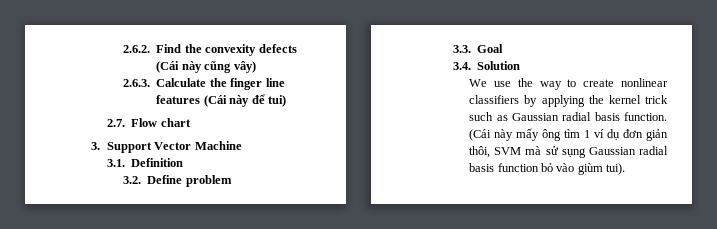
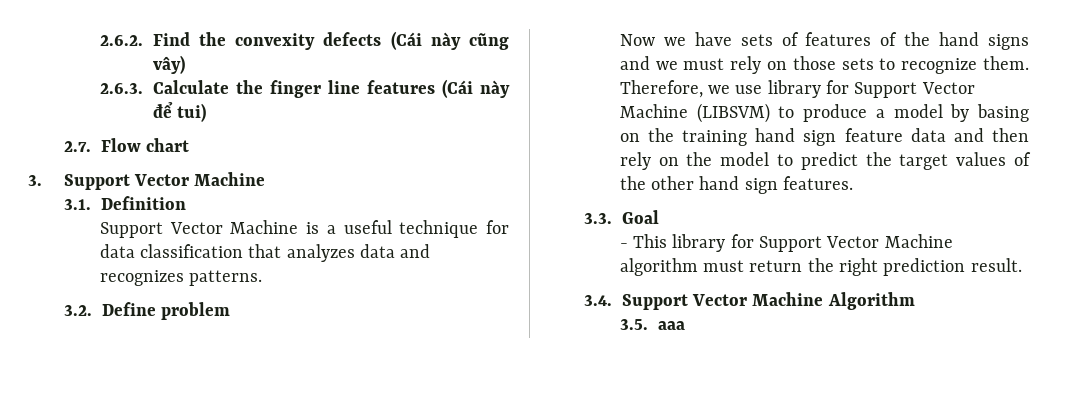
+ Support Vector Machine is a useful technique for data classification that analyzes data and recognizes patterns.
  3.2. Define problem
+ Now we have sets of features of the hand signs and we must rely on those sets to recognize them. Therefore, we use library for Support Vector Machine (LIBSVM) to produce a model by basing on the training hand sign feature data and then rely on the model to predict the target values of the other hand sign features.
  3.3. Goal
- 3.4. Solution
- We use the way to create nonlinear classifiers by applying the kernel trick such as Gaussian radial basis function. (Cái này mấy ông tìm 1 ví dụ đơn giản thôi, SVM mà sử sụng Gaussian radial basis function bỏ vào giùm tui).
+ - This library for Support Vector Machine algorithm must return the right prediction result.
+ 3.4. Support Vector Machine Algorithm
+ 3.5. aaa

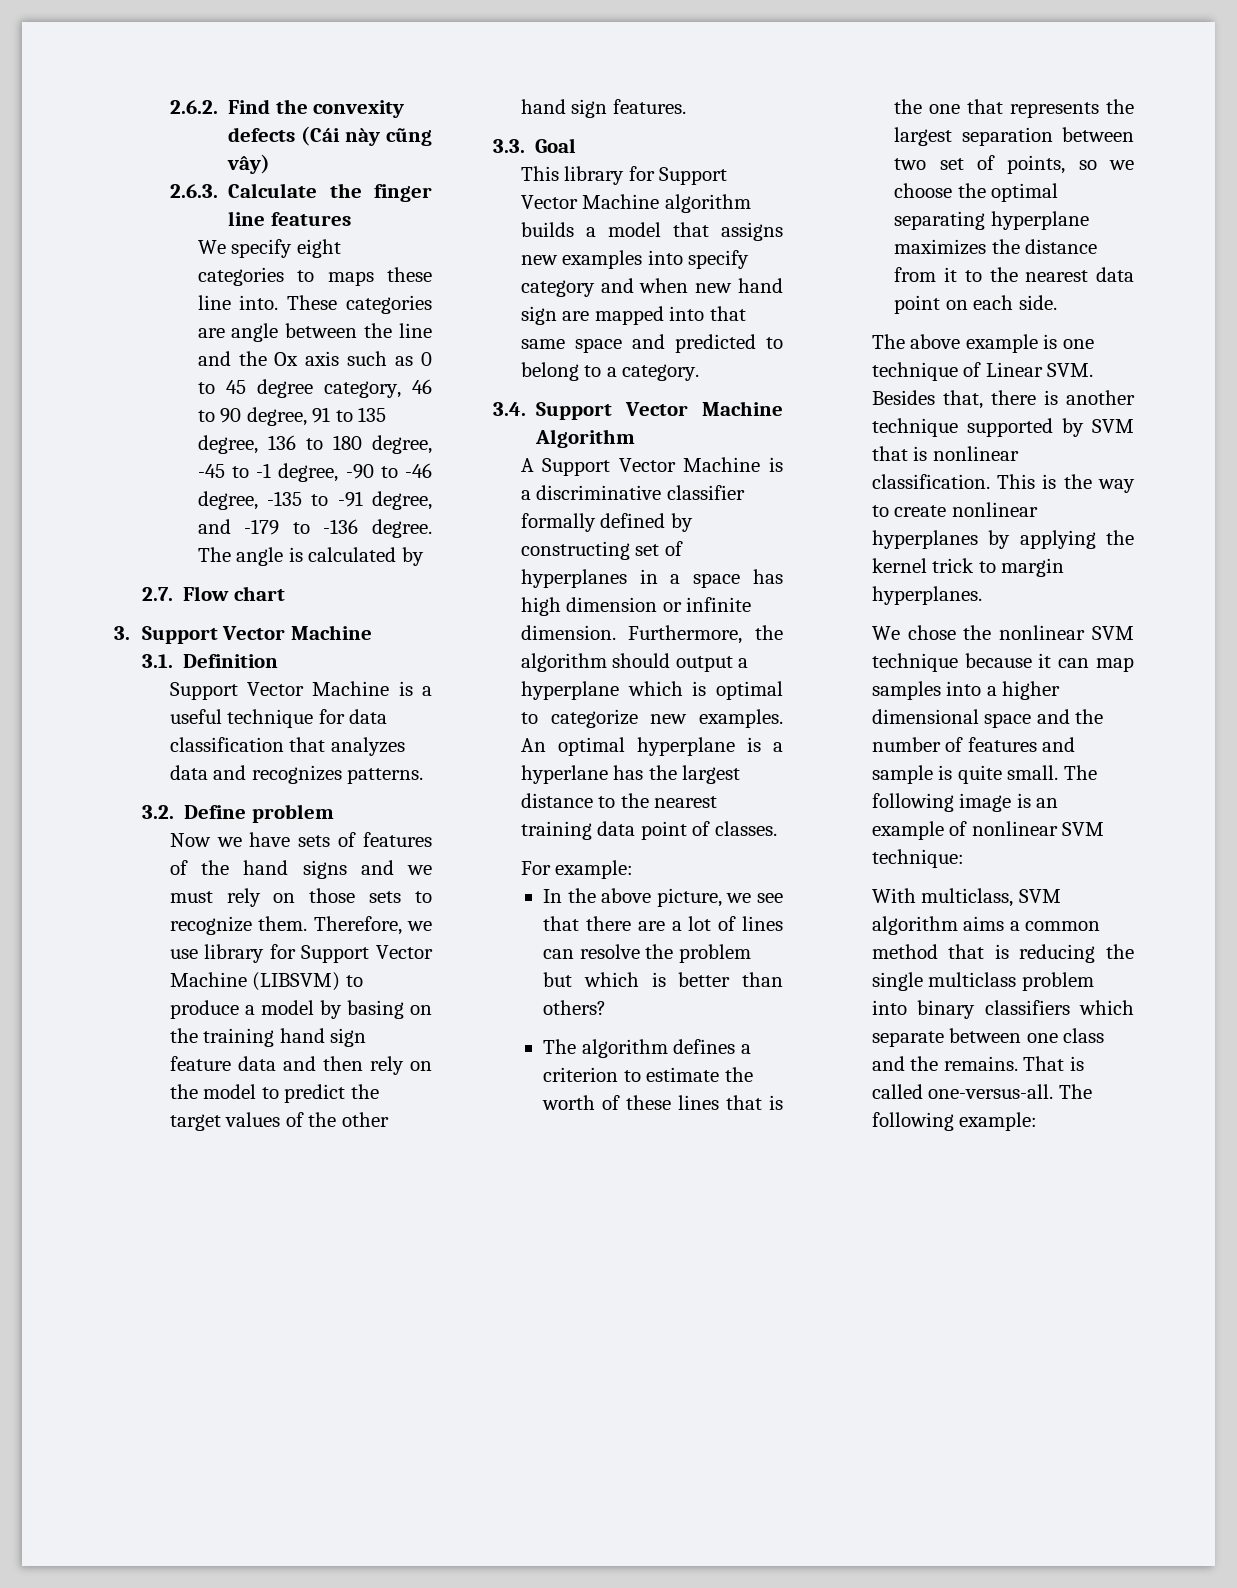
- 2.6.3. Calculate the finger line features (Cái này để tui)
+ 2.6.3. Calculate the finger line features
+ We specify eight categories to maps these line into. These categories are angle between the line and the Ox axis such as 0 to 45 degree category, 46 to 90 degree, 91 to 135 degree, 136 to 180 degree, -45 to -1 degree, -90 to -46 degree, -135 to -91 degree, and -179 to -136 degree. The angle is calculated by
- - This library for Support Vector Machine algorithm must return the right prediction result.
+ This library for Support Vector Machine algorithm builds a model that assigns new examples into specify category and when new hand sign are mapped into that same space and predicted to belong to a category.
- 3.5. aaa
+ A Support Vector Machine is a discriminative classifier formally defined by constructing set of hyperplanes in a space has high dimension or infinite dimension. Furthermore, the algorithm should output a hyperplane which is optimal to categorize new examples. An optimal hyperplane is a hyperlane has the largest distance to the nearest training data point of classes.
+ For example:
+ In the above picture, we see that there are a lot of lines can resolve the problem but which is better than others?
+ The algorithm defines a criterion to estimate the worth of these lines that is the one that represents the largest separation between two set of points, so we choose the optimal separating hyperplane maximizes the distance from it to the nearest data point on each side.
+ The above example is one technique of Linear SVM. Besides that, there is another technique supported by SVM that is nonlinear classification. This is the way to create nonlinear hyperplanes by applying the kernel trick to margin hyperplanes.
+ We chose the nonlinear SVM technique because it can map samples into a higher dimensional space and the number of features and sample is quite small. The following image is an example of nonlinear SVM technique:
+ With multiclass, SVM algorithm aims a common method that is reducing the single multiclass problem into binary classifiers which separate between one class and the remains. That is called one-versus-all. The following example:

